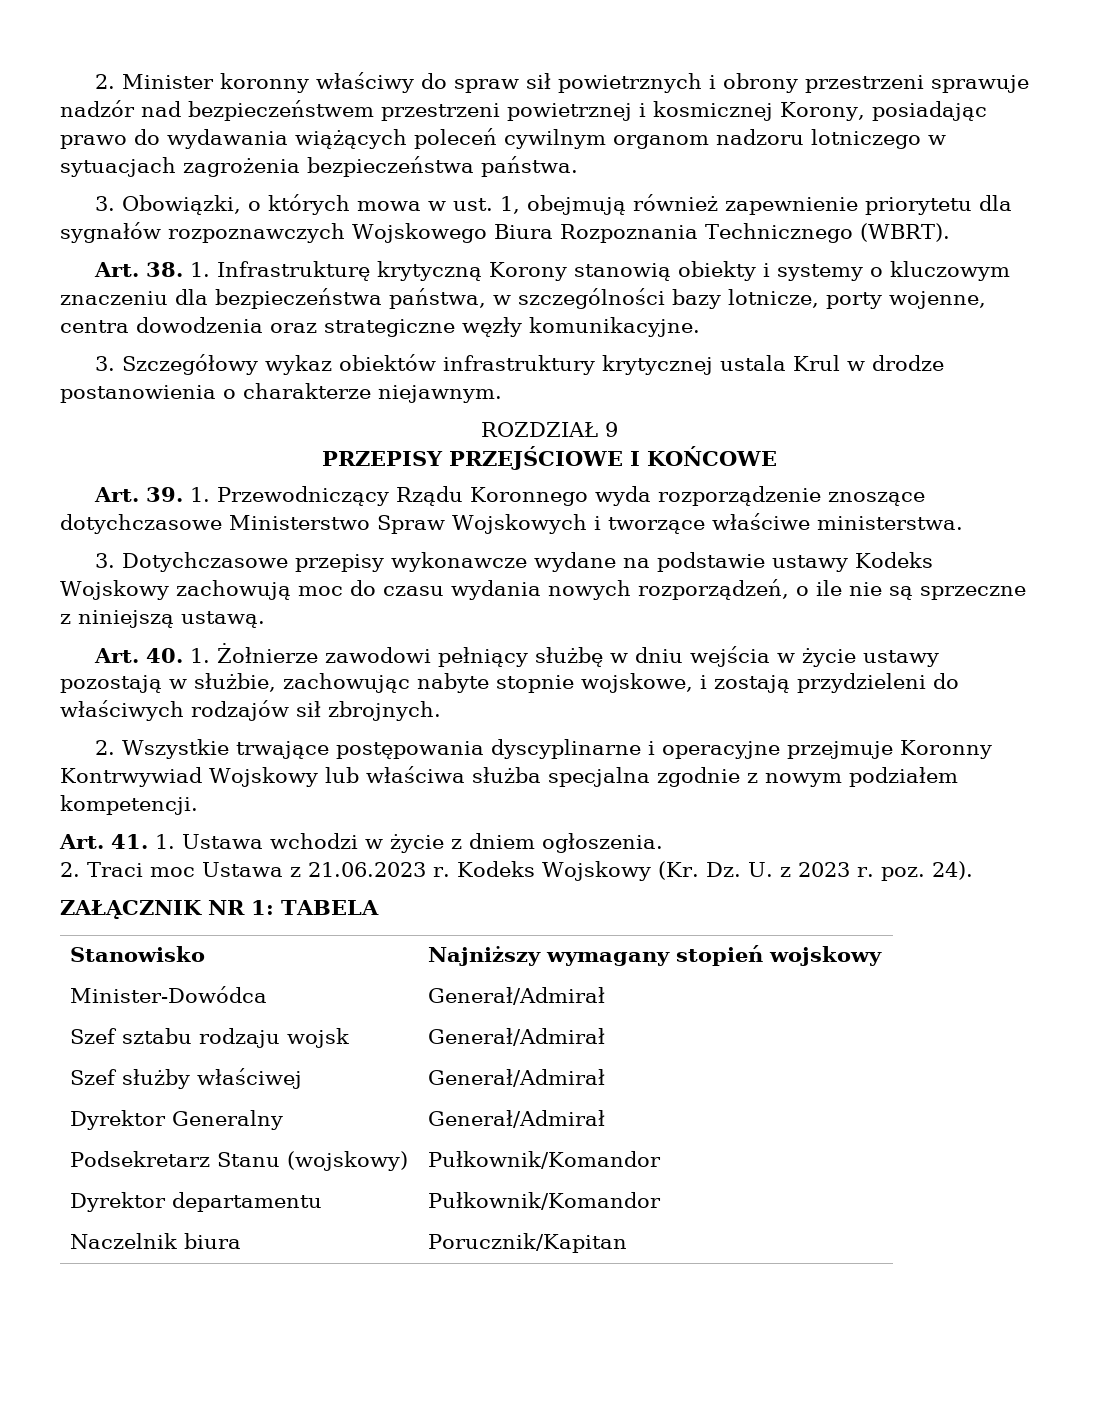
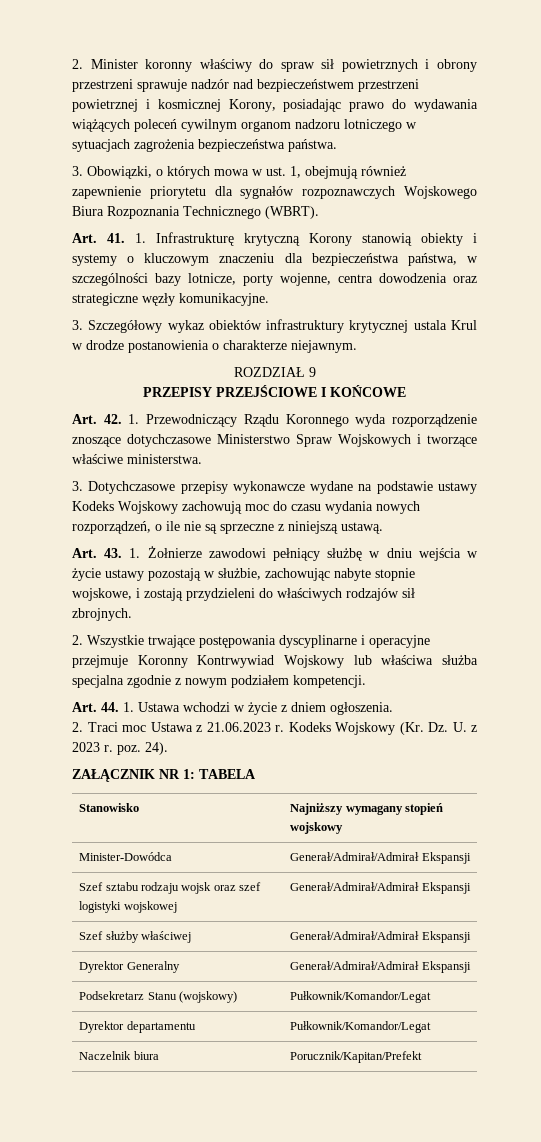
- Art. 38. 1. Infrastrukturę krytyczną Korony stanowią obiekty i systemy o kluczowym znaczeniu dla bezpieczeństwa państwa, w szczególności bazy lotnicze, porty wojenne, centra dowodzenia oraz strategiczne węzły komunikacyjne.
+ Art. 41. 1. Infrastrukturę krytyczną Korony stanowią obiekty i systemy o kluczowym znaczeniu dla bezpieczeństwa państwa, w szczególności bazy lotnicze, porty wojenne, centra dowodzenia oraz strategiczne węzły komunikacyjne.
- Art. 39. 1. Przewodniczący Rządu Koronnego wyda rozporządzenie znoszące dotychczasowe Ministerstwo Spraw Wojskowych i tworzące właściwe ministerstwa.
+ Art. 42. 1. Przewodniczący Rządu Koronnego wyda rozporządzenie znoszące dotychczasowe Ministerstwo Spraw Wojskowych i tworzące właściwe ministerstwa.
- Art. 40. 1. Żołnierze zawodowi pełniący służbę w dniu wejścia w życie ustawy pozostają w służbie, zachowując nabyte stopnie wojskowe, i zostają przydzieleni do właściwych rodzajów sił zbrojnych.
+ Art. 43. 1. Żołnierze zawodowi pełniący służbę w dniu wejścia w życie ustawy pozostają w służbie, zachowując nabyte stopnie wojskowe, i zostają przydzieleni do właściwych rodzajów sił zbrojnych.
- Art. 41. 1. Ustawa wchodzi w życie z dniem ogłoszenia.
+ Art. 44. 1. Ustawa wchodzi w życie z dniem ogłoszenia.
- Minister-Dowódca | Generał/Admirał
+ Minister-Dowódca | Generał/Admirał/Admirał Ekspansji
- Szef sztabu rodzaju wojsk | Generał/Admirał
+ Szef sztabu rodzaju wojsk oraz szef logistyki wojskowej | Generał/Admirał/Admirał Ekspansji
- Szef służby właściwej | Generał/Admirał
+ Szef służby właściwej | Generał/Admirał/Admirał Ekspansji
- Dyrektor Generalny | Generał/Admirał
+ Dyrektor Generalny | Generał/Admirał/Admirał Ekspansji
- Podsekretarz Stanu (wojskowy) | Pułkownik/Komandor
+ Podsekretarz Stanu (wojskowy) | Pułkownik/Komandor/Legat
- Dyrektor departamentu | Pułkownik/Komandor
+ Dyrektor departamentu | Pułkownik/Komandor/Legat
- Naczelnik biura | Porucznik/Kapitan
+ Naczelnik biura | Porucznik/Kapitan/Prefekt

